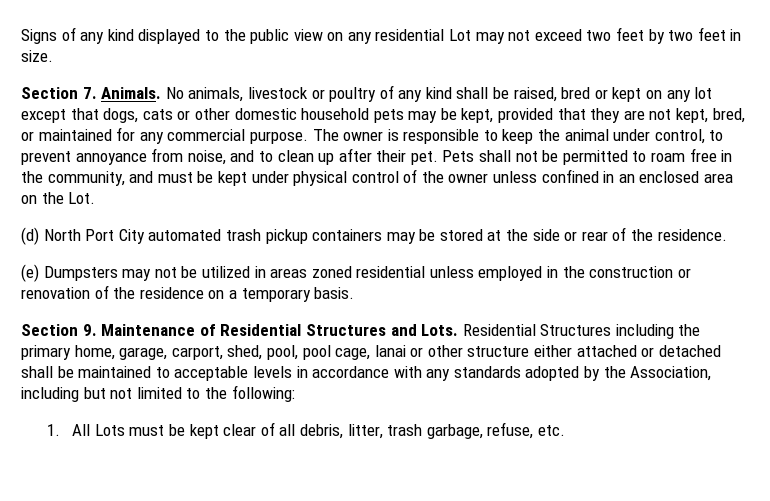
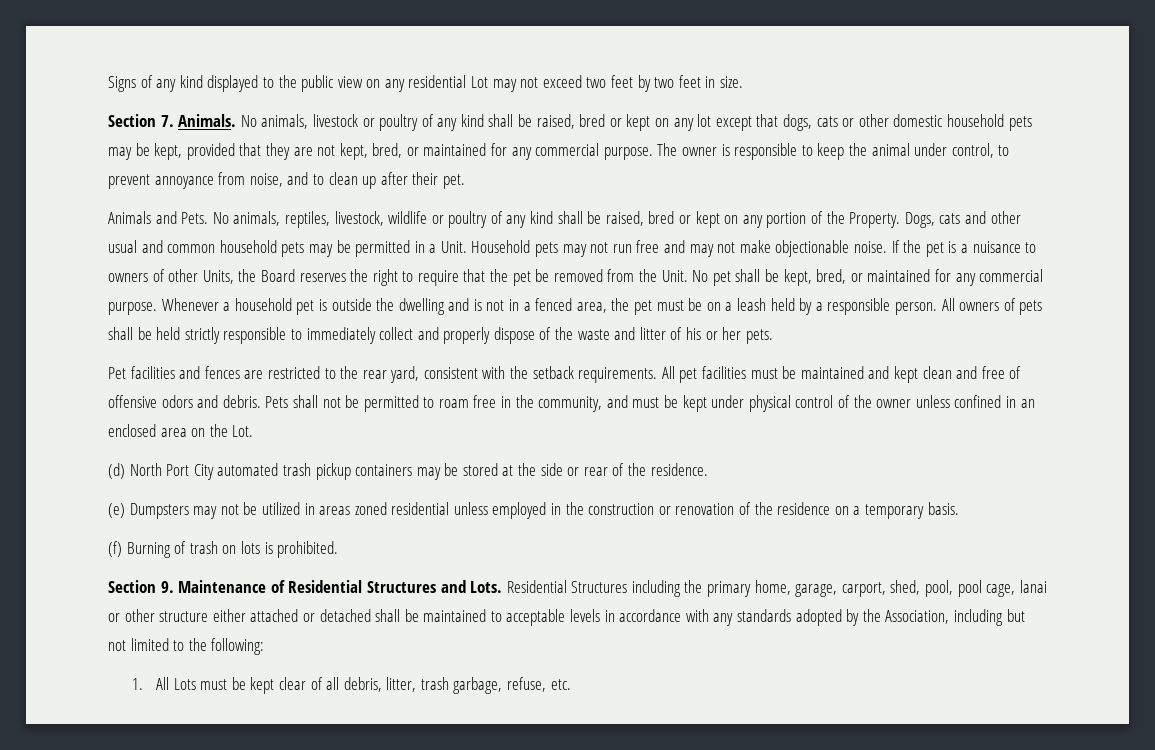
- The owner is responsible to keep the animal under control, to prevent annoyance from noise, and to clean up after their pet. Pets shall not be permitted to roam free in the community, and must be kept under physical control of the owner unless confined in an enclosed area on the Lot.
+ The owner is responsible to keep the animal under control, to prevent annoyance from noise, and to clean up after their pet.
+ Animals and Pets. No animals, reptiles, livestock, wildlife or poultry of any kind shall be raised, bred or kept on any portion of the Property. Dogs, cats and other usual and common household pets may be permitted in a Unit. Household pets may not run free and may not make objectionable noise. If the pet is a nuisance to owners of other Units, the Board reserves the right to require that the pet be removed from the Unit. No pet shall be kept, bred, or maintained for any commercial purpose. Whenever a household pet is outside the dwelling and is not in a fenced area, the pet must be on a leash held by a responsible person. All owners of pets shall be held strictly responsible to immediately collect and properly dispose of the waste and litter of his or her pets.
+ Pet facilities and fences are restricted to the rear yard, consistent with the setback requirements. All pet facilities must be maintained and kept clean and free of offensive odors and debris. Pets shall not be permitted to roam free in the community, and must be kept under physical control of the owner unless confined in an enclosed area on the Lot.
+ (f) Burning of trash on lots is prohibited.

